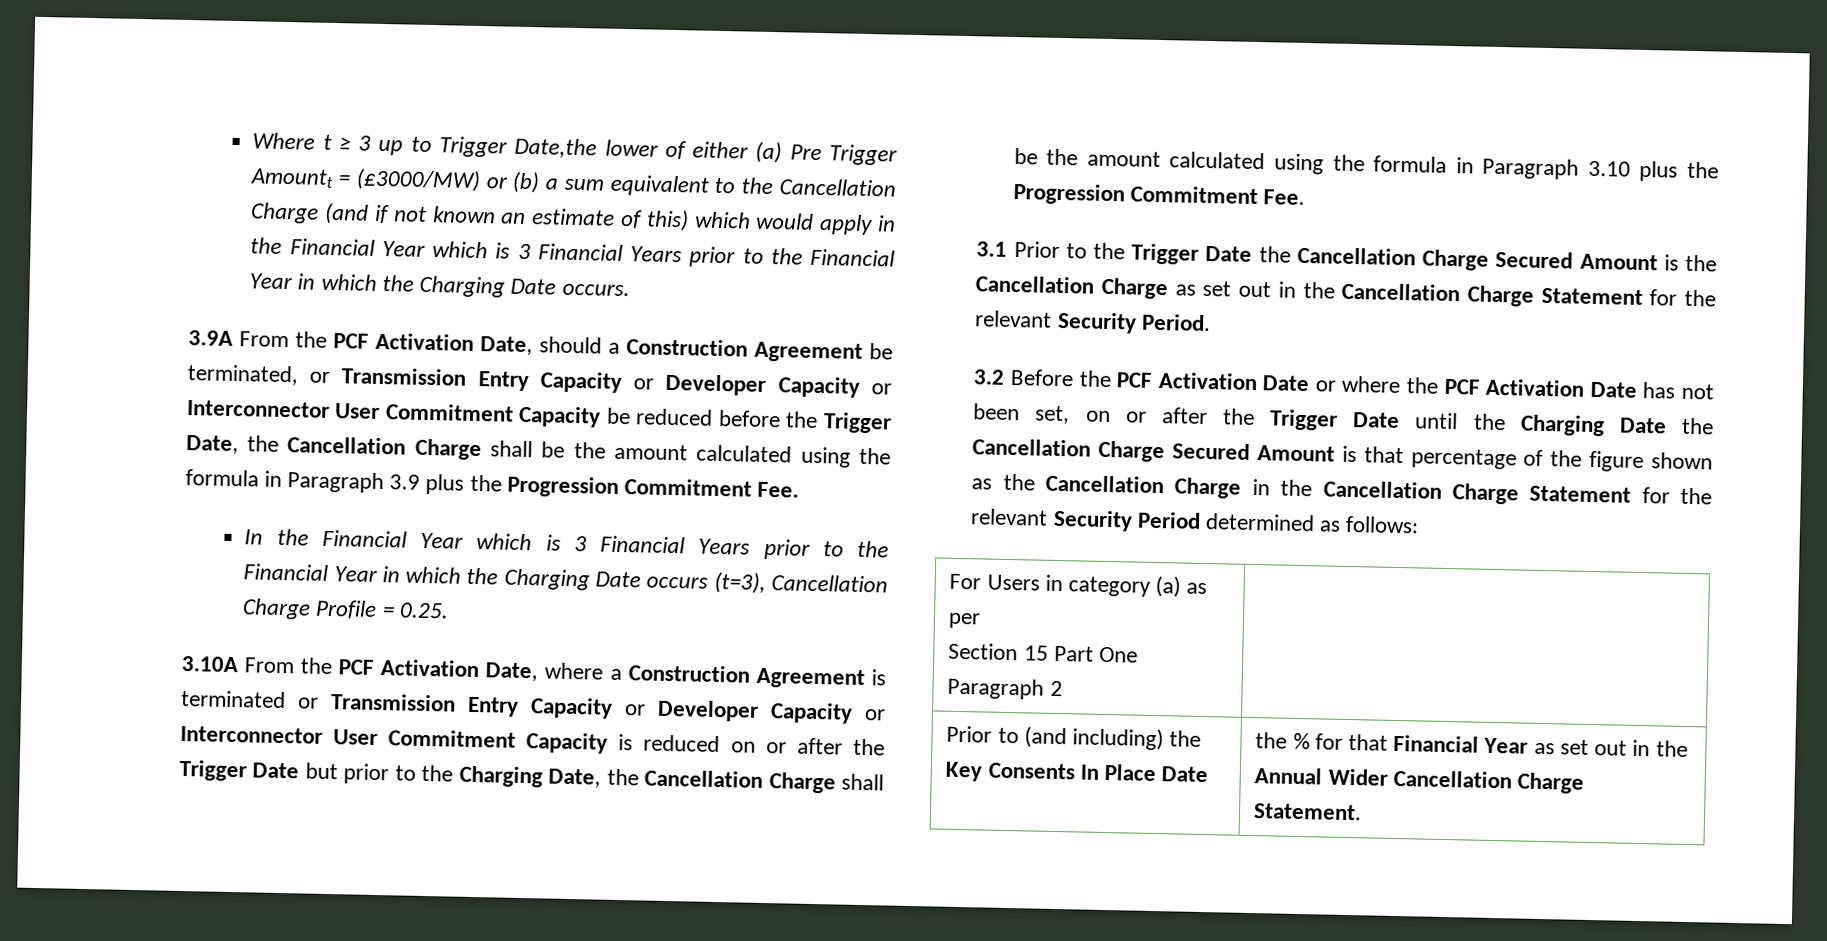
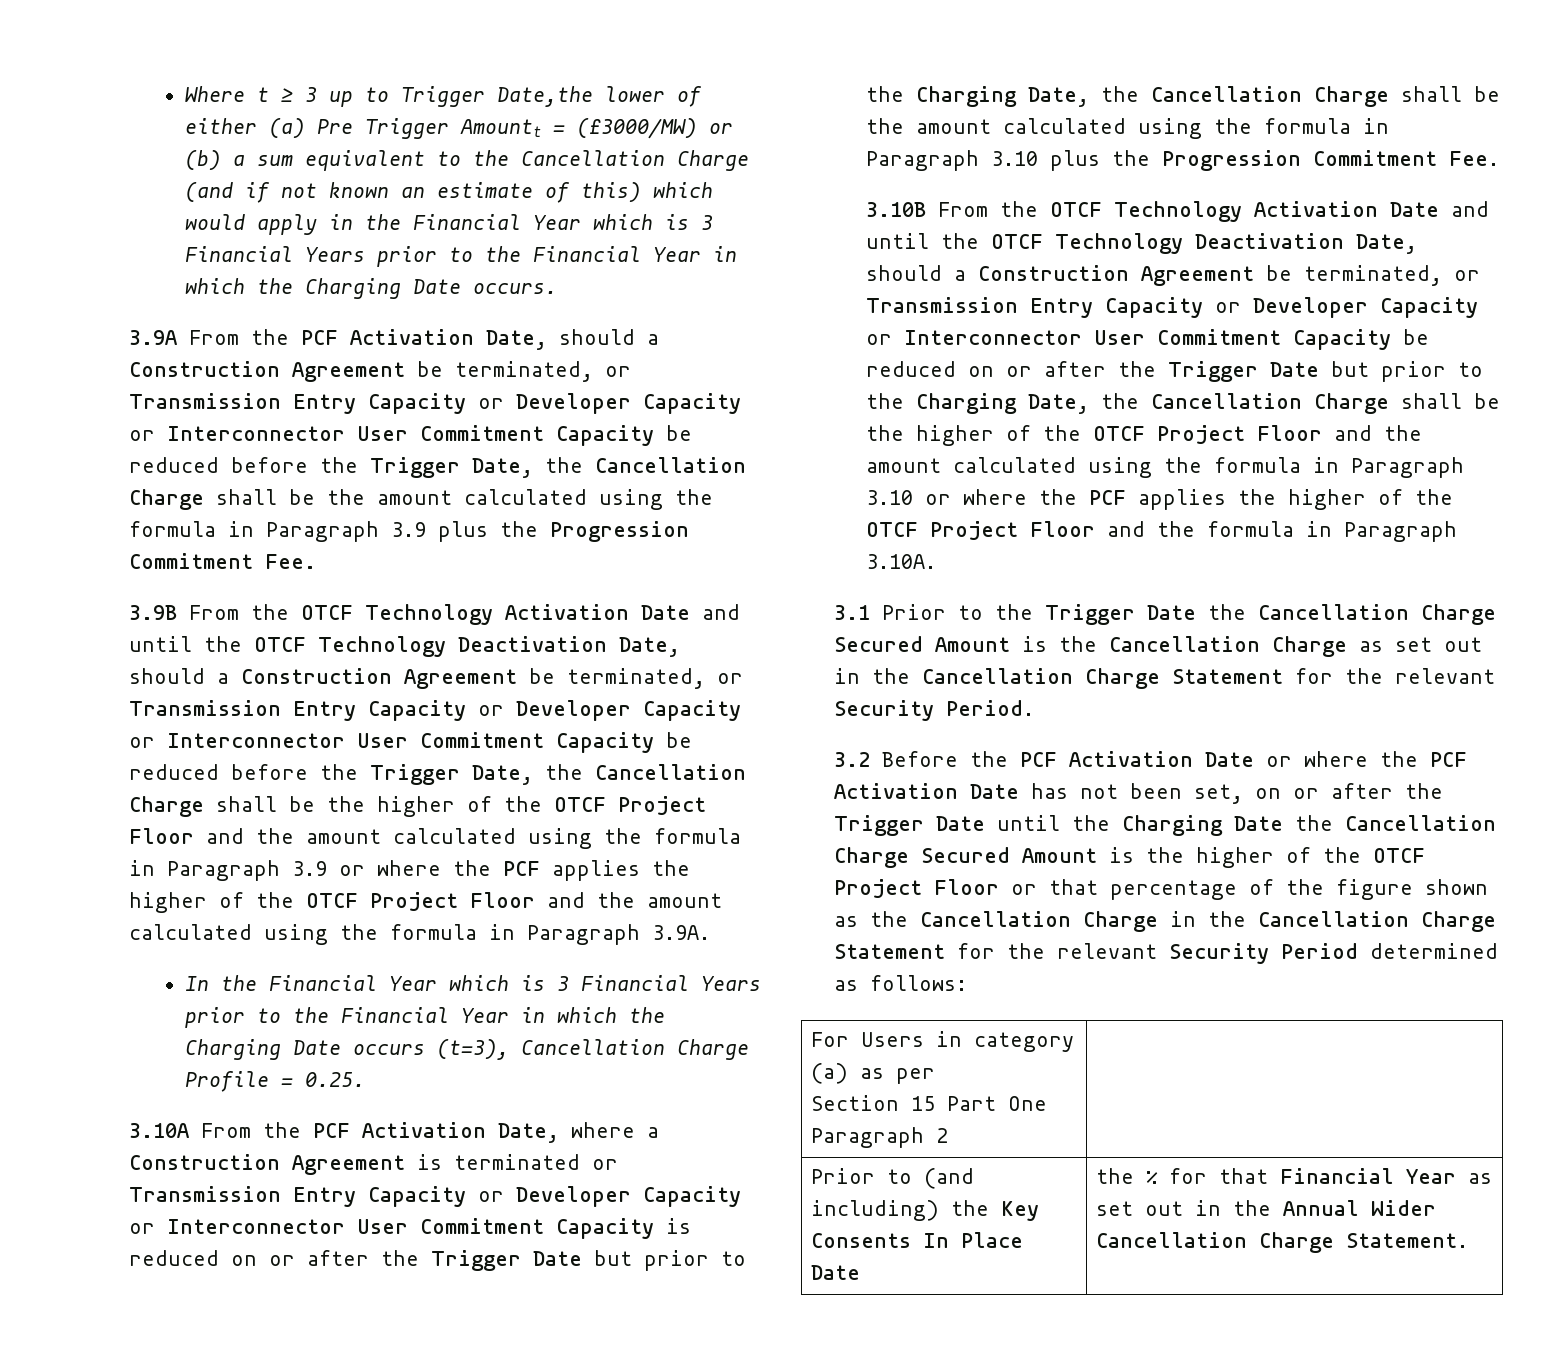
+ 3.9B From the OTCF Technology Activation Date and until the OTCF Technology Deactivation Date, should a Construction Agreement be terminated, or Transmission Entry Capacity or Developer Capacity or Interconnector User Commitment Capacity be reduced before the Trigger Date, the Cancellation Charge shall be the higher of the OTCF Project Floor and the amount calculated using the formula in Paragraph 3.9 or where the PCF applies the higher of the OTCF Project Floor and the amount calculated using the formula in Paragraph 3.9A.
+ 3.10B From the OTCF Technology Activation Date and until the OTCF Technology Deactivation Date, should a Construction Agreement be terminated, or Transmission Entry Capacity or Developer Capacity or Interconnector User Commitment Capacity be reduced on or after the Trigger Date but prior to the Charging Date, the Cancellation Charge shall be the higher of the OTCF Project Floor and the amount calculated using the formula in Paragraph 3.10 or where the PCF applies the higher of the OTCF Project Floor and the formula in Paragraph 3.10A.
- 3.2 Before the PCF Activation Date or where the PCF Activation Date has not been set, on or after the Trigger Date until the Charging Date the Cancellation Charge Secured Amount is that percentage of the figure shown as the Cancellation Charge in the Cancellation Charge Statement for the relevant Security Period determined as follows:
+ 3.2 Before the PCF Activation Date or where the PCF Activation Date has not been set, on or after the Trigger Date until the Charging Date the Cancellation Charge Secured Amount is the higher of the OTCF Project Floor or that percentage of the figure shown as the Cancellation Charge in the Cancellation Charge Statement for the relevant Security Period determined as follows:

